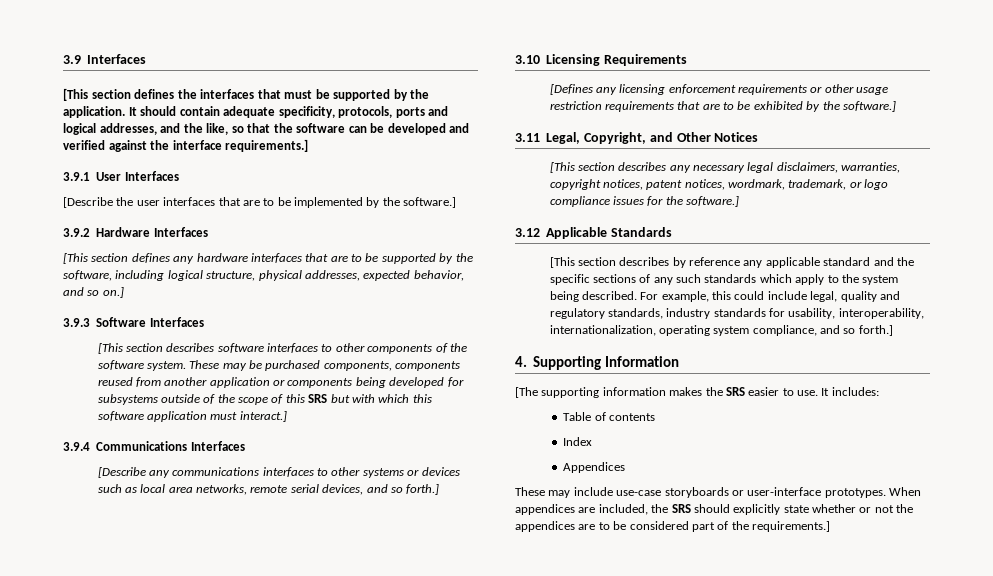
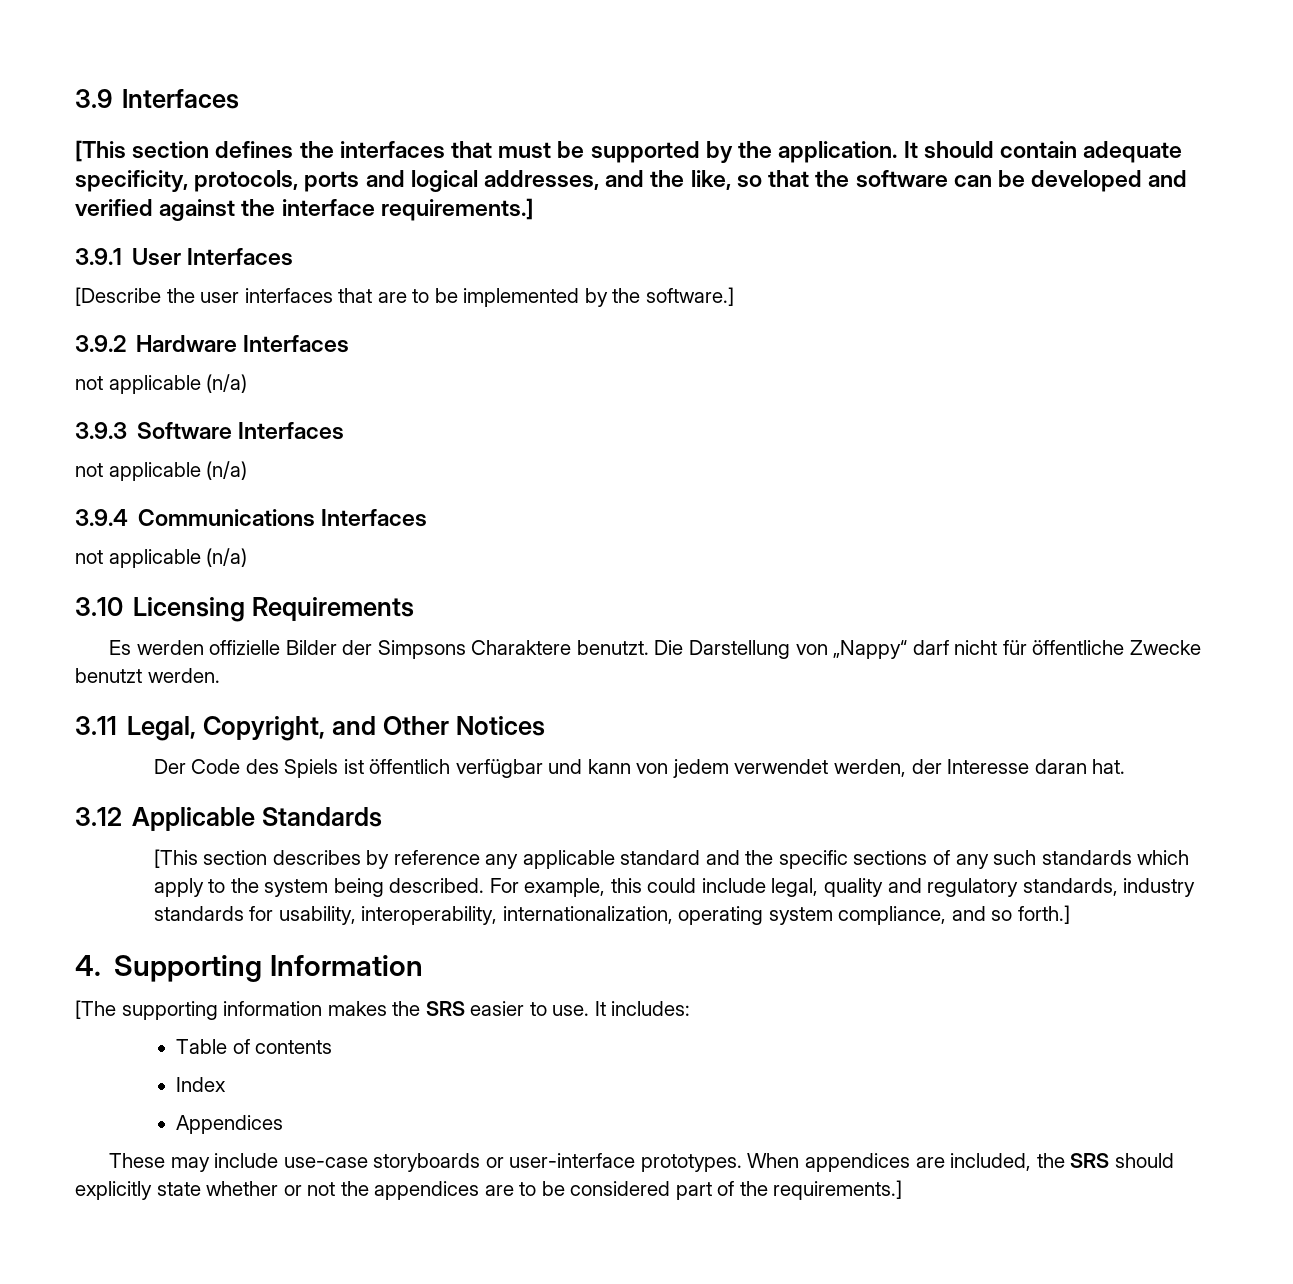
  3.9.2 Hardware Interfaces
- [This section defines any hardware interfaces that are to be supported by the software, including logical structure, physical addresses, expected behavior, and so on.]
+ not applicable (n/a)
  3.9.3 Software Interfaces
- [This section describes software interfaces to other components of the software system. These may be purchased components, components reused from another application or components being developed for subsystems outside of the scope of this SRS but with which this software application must interact.]
+ not applicable (n/a)
  3.9.4 Communications Interfaces
- [Describe any communications interfaces to other systems or devices such as local area networks, remote serial devices, and so forth.]
+ not applicable (n/a)
  3.10 Licensing Requirements
- [Defines any licensing enforcement requirements or other usage restriction requirements that are to be exhibited by the software.]
+ Es werden offizielle Bilder der Simpsons Charaktere benutzt. Die Darstellung von „Nappy“ darf nicht für öffentliche Zwecke benutzt werden.
- [This section describes any necessary legal disclaimers, warranties, copyright notices, patent notices, wordmark, trademark, or logo compliance issues for the software.]
+ Der Code des Spiels ist öffentlich verfügbar und kann von jedem verwendet werden, der Interesse daran hat.

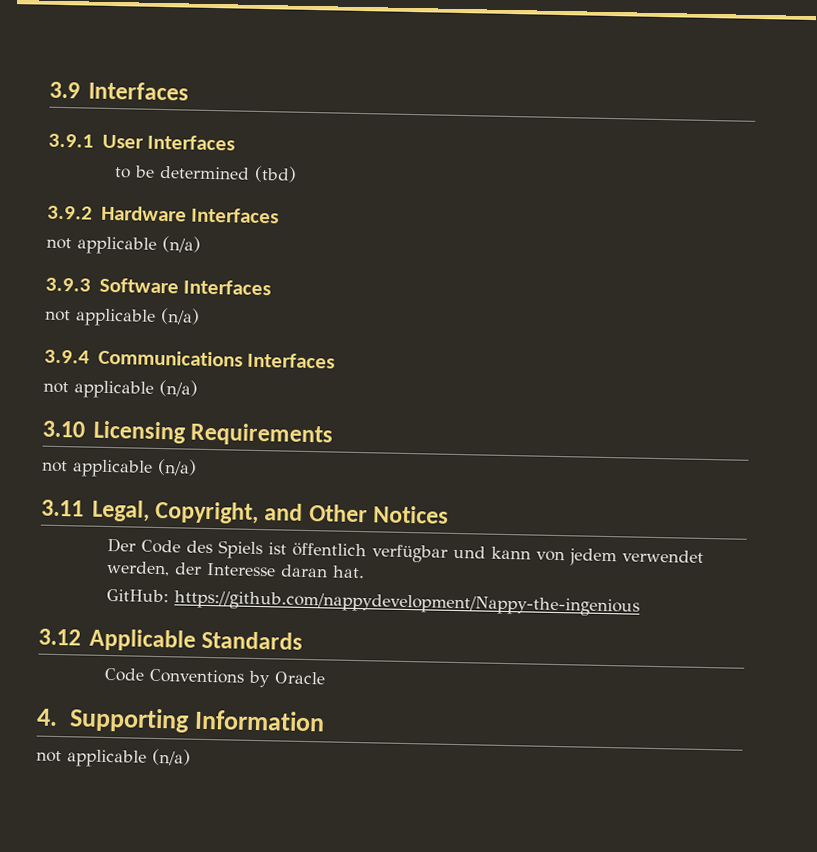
- [This section defines the interfaces that must be supported by the application. It should contain adequate specificity, protocols, ports and logical addresses, and the like, so that the software can be developed and verified against the interface requirements.]
  3.9.1 User Interfaces
- [Describe the user interfaces that are to be implemented by the software.]
+ to be determined (tbd)
  3.10 Licensing Requirements
- Es werden offizielle Bilder der Simpsons Charaktere benutzt. Die Darstellung von „Nappy“ darf nicht für öffentliche Zwecke benutzt werden.
+ not applicable (n/a)
+ GitHub: https://github.com/nappydevelopment/Nappy-the-ingenious
- [This section describes by reference any applicable standard and the specific sections of any such standards which apply to the system being described. For example, this could include legal, quality and regulatory standards, industry standards for usability, interoperability, internationalization, operating system compliance, and so forth.]
+ Code Conventions by Oracle
  4. Supporting Information
- [The supporting information makes the SRS easier to use. It includes:
- Table of contents
- Index
- Appendices
- These may include use-case storyboards or user-interface prototypes. When appendices are included, the SRS should explicitly state whether or not the appendices are to be considered part of the requirements.]
+ not applicable (n/a)

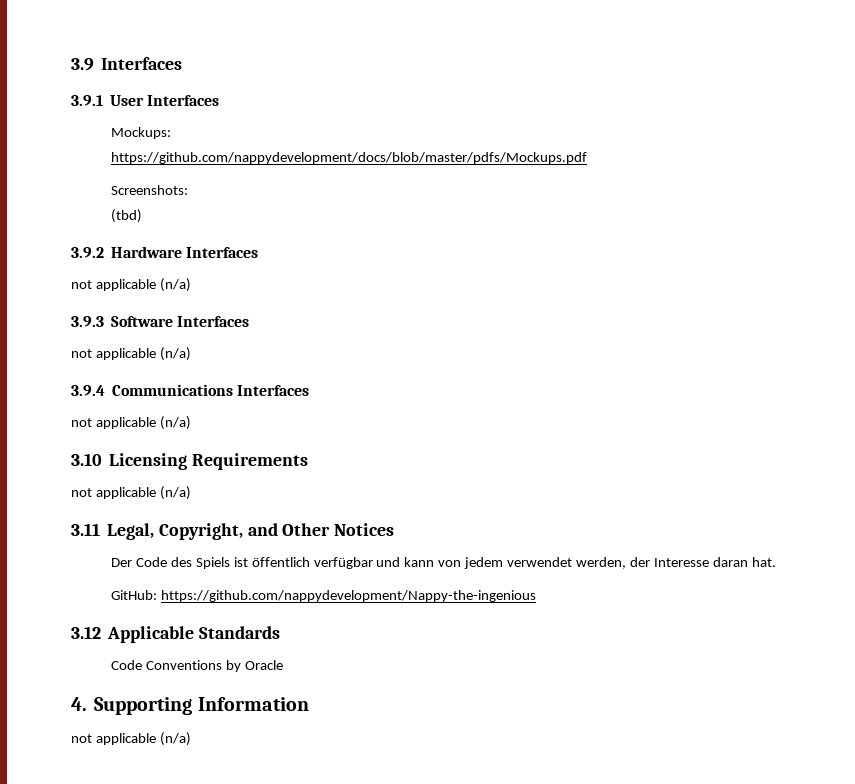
- to be determined (tbd)
+ Mockups:
+ https://github.com/nappydevelopment/docs/blob/master/pdfs/Mockups.pdf
+ Screenshots:
+ (tbd)

